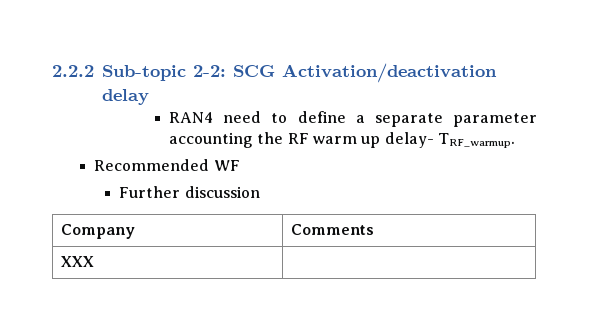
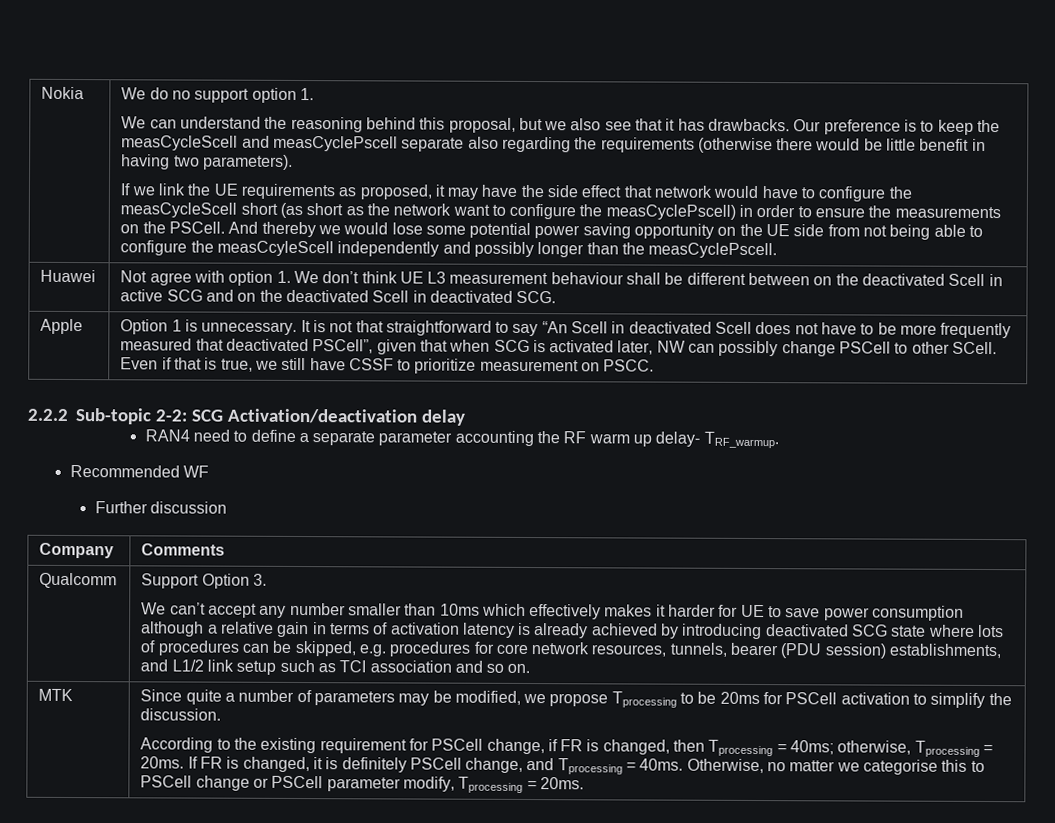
+ Nokia | We do no support option 1.
+ We can understand the reasoning behind this proposal, but we also see that it has drawbacks. Our preference is to keep the measCycleScell and measCyclePscell separate also regarding the requirements (otherwise there would be little benefit in having two parameters).
+ If we link the UE requirements as proposed, it may have the side effect that network would have to configure the measCycleScell short (as short as the network want to configure the measCyclePscell) in order to ensure the measurements on the PSCell. And thereby we would lose some potential power saving opportunity on the UE side from not being able to configure the measCcyleScell independently and possibly longer than the measCyclePscell.
+ Huawei | Not agree with option 1. We don’t think UE L3 measurement behaviour shall be different between on the deactivated Scell in active SCG and on the deactivated Scell in deactivated SCG.
+ Apple | Option 1 is unnecessary. It is not that straightforward to say “An Scell in deactivated Scell does not have to be more frequently measured that deactivated PSCell”, given that when SCG is activated later, NW can possibly change PSCell to other SCell. Even if that is true, we still have CSSF to prioritize measurement on PSCC.
- XXX
+ Qualcomm | Support Option 3.
+ We can’t accept any number smaller than 10ms which effectively makes it harder for UE to save power consumption although a relative gain in terms of activation latency is already achieved by introducing deactivated SCG state where lots of procedures can be skipped, e.g. procedures for core network resources, tunnels, bearer (PDU session) establishments, and L1/2 link setup such as TCI association and so on.
+ MTK | Since quite a number of parameters may be modified, we propose Tprocessing to be 20ms for PSCell activation to simplify the discussion.
+ According to the existing requirement for PSCell change, if FR is changed, then Tprocessing = 40ms; otherwise, Tprocessing = 20ms. If FR is changed, it is definitely PSCell change, and Tprocessing = 40ms. Otherwise, no matter we categorise this to PSCell change or PSCell parameter modify, Tprocessing = 20ms.

